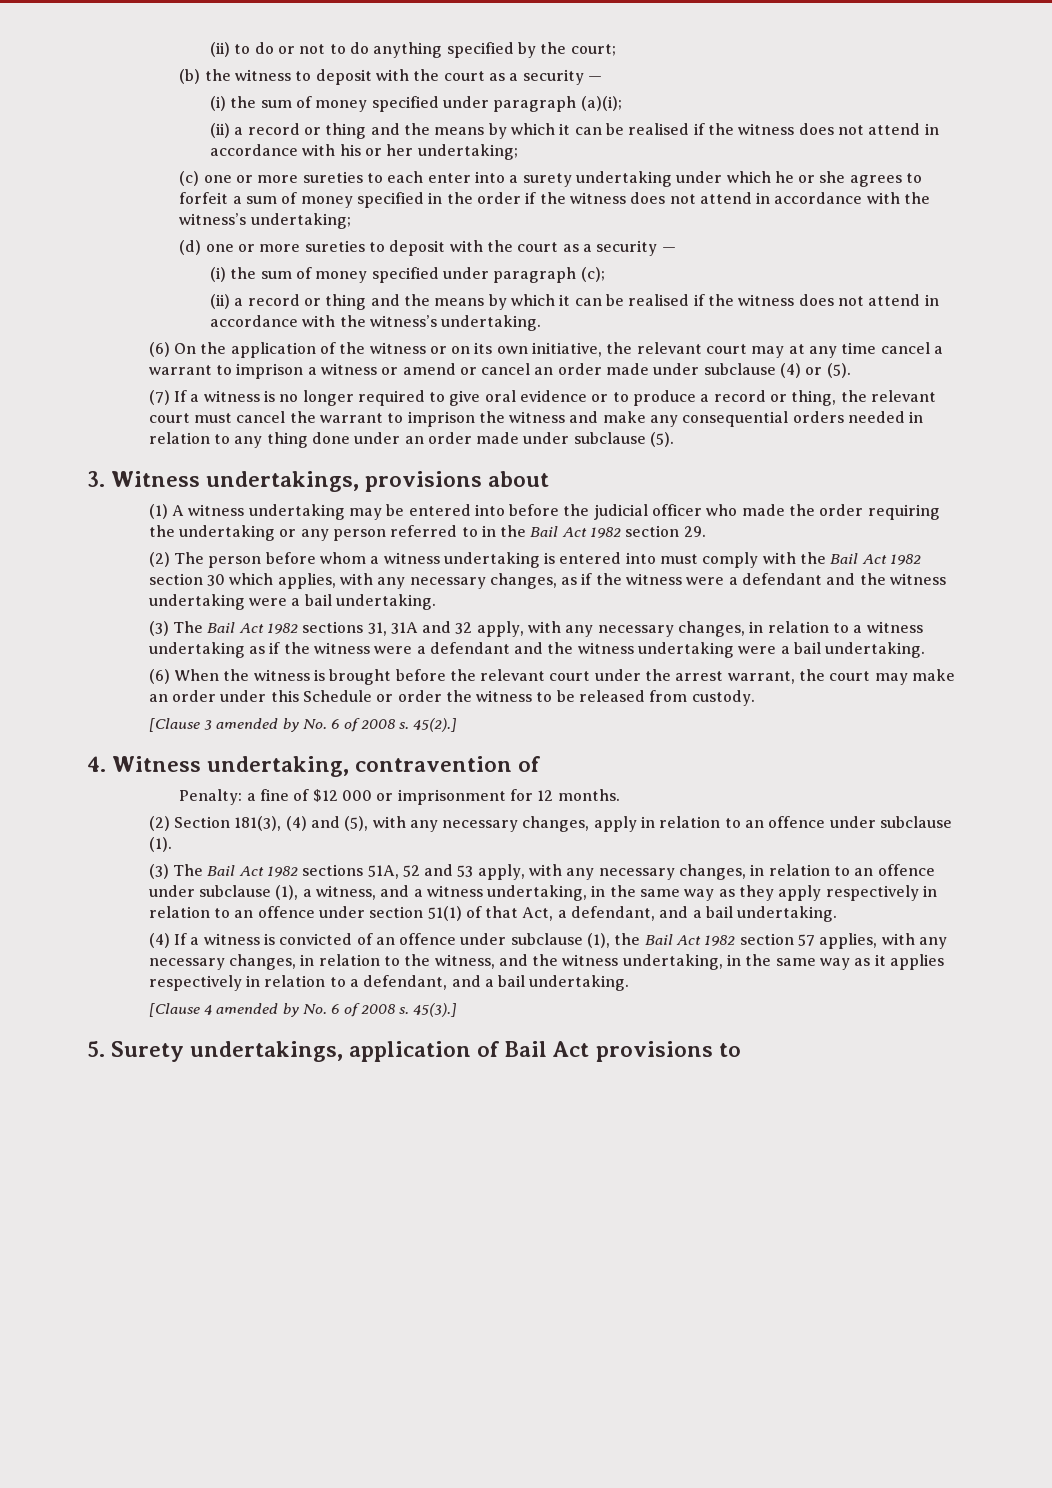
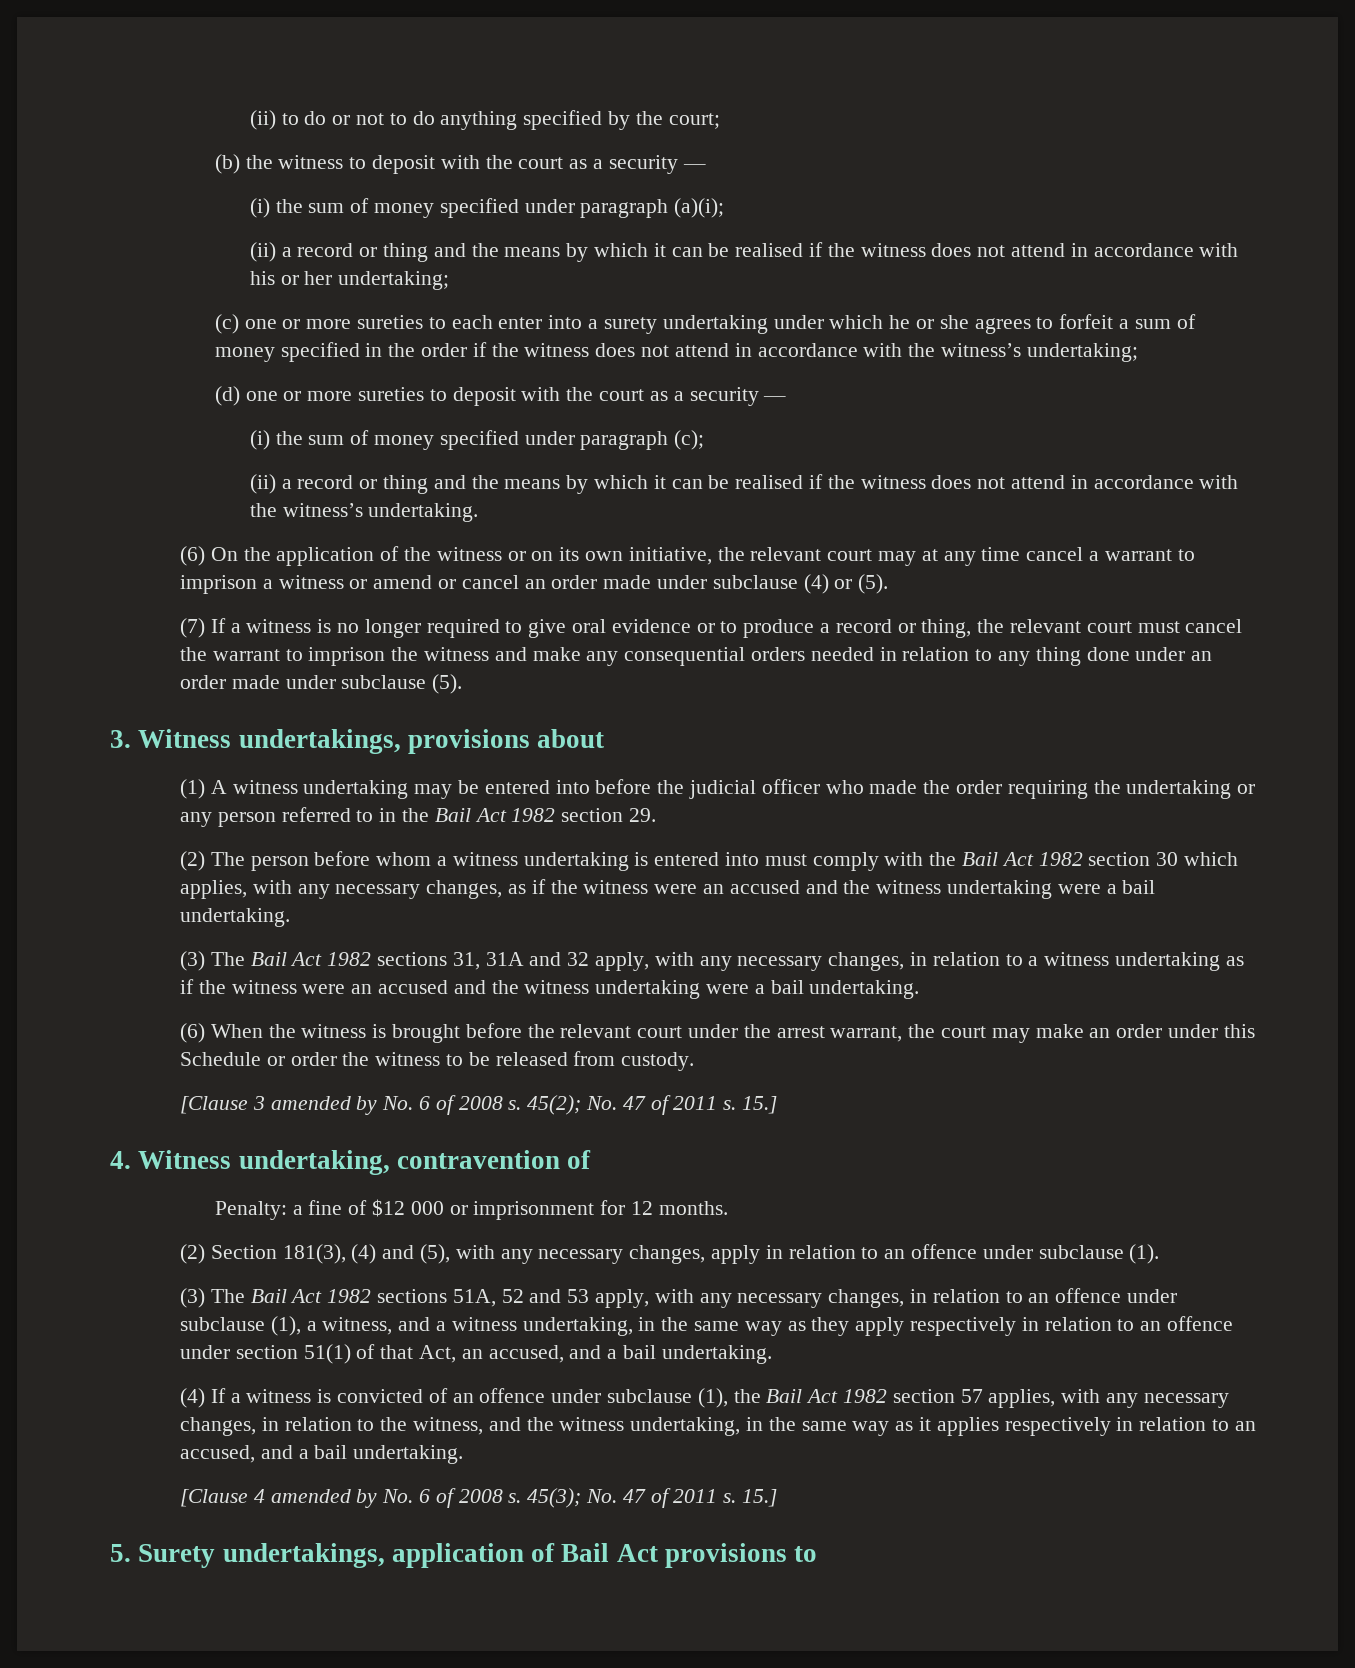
- (2) The person before whom a witness undertaking is entered into must comply with the Bail Act 1982 section 30 which applies, with any necessary changes, as if the witness were a defendant and the witness undertaking were a bail undertaking.
+ (2) The person before whom a witness undertaking is entered into must comply with the Bail Act 1982 section 30 which applies, with any necessary changes, as if the witness were an accused and the witness undertaking were a bail undertaking.
- (3) The Bail Act 1982 sections 31, 31A and 32 apply, with any necessary changes, in relation to a witness undertaking as if the witness were a defendant and the witness undertaking were a bail undertaking.
+ (3) The Bail Act 1982 sections 31, 31A and 32 apply, with any necessary changes, in relation to a witness undertaking as if the witness were an accused and the witness undertaking were a bail undertaking.
- 45(2).]
+ 45(2); No. 47 of 2011 s. 15.]
- (3) The Bail Act 1982 sections 51A, 52 and 53 apply, with any necessary changes, in relation to an offence under subclause (1), a witness, and a witness undertaking, in the same way as they apply respectively in relation to an offence under section 51(1) of that Act, a defendant, and a bail undertaking.
+ (3) The Bail Act 1982 sections 51A, 52 and 53 apply, with any necessary changes, in relation to an offence under subclause (1), a witness, and a witness undertaking, in the same way as they apply respectively in relation to an offence under section 51(1) of that Act, an accused, and a bail undertaking.
- (4) If a witness is convicted of an offence under subclause (1), the Bail Act 1982 section 57 applies, with any necessary changes, in relation to the witness, and the witness undertaking, in the same way as it applies respectively in relation to a defendant, and a bail undertaking.
+ (4) If a witness is convicted of an offence under subclause (1), the Bail Act 1982 section 57 applies, with any necessary changes, in relation to the witness, and the witness undertaking, in the same way as it applies respectively in relation to an accused, and a bail undertaking.
- 45(3).]
+ 45(3); No. 47 of 2011 s. 15.]

